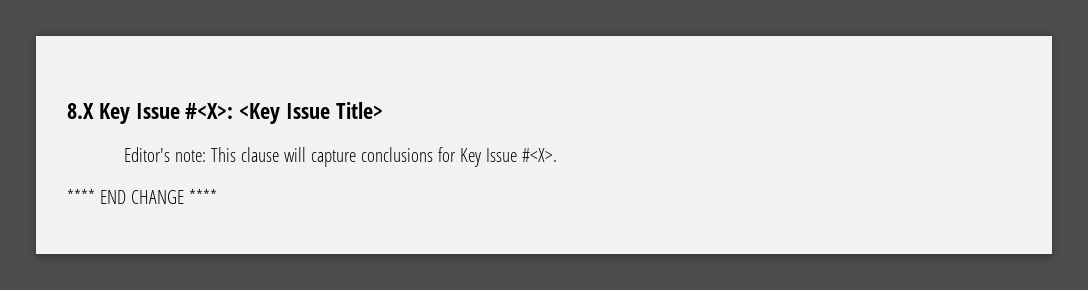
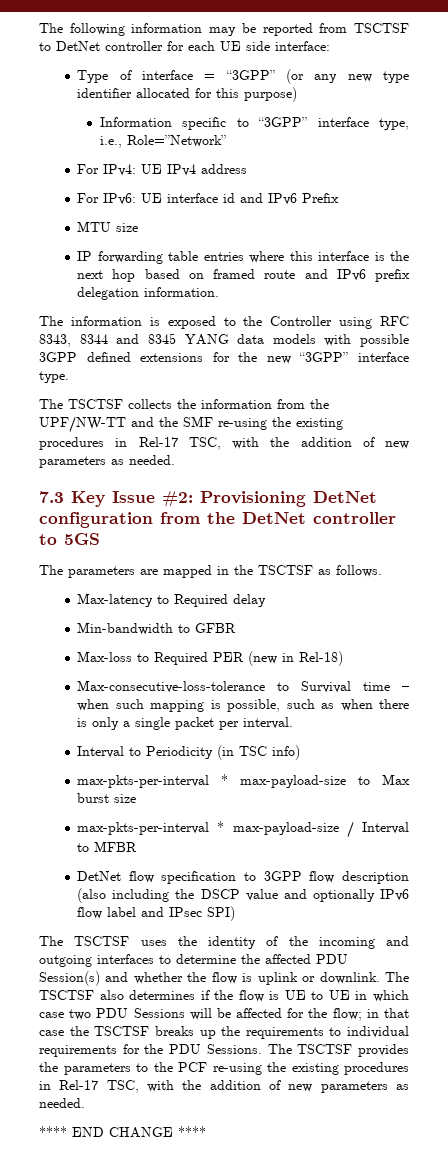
- 8.X Key Issue #<X>: <Key Issue Title>
- Editor's note: This clause will capture conclusions for Key Issue #<X>.
+ The following information may be reported from TSCTSF to DetNet controller for each UE side interface:
+ Type of interface = “3GPP” (or any new type identifier allocated for this purpose)
+ Information specific to “3GPP” interface type, i.e., Role=”Network”
+ For IPv4: UE IPv4 address
+ For IPv6: UE interface id and IPv6 Prefix
+ MTU size
+ IP forwarding table entries where this interface is the next hop based on framed route and IPv6 prefix delegation information.
+ The information is exposed to the Controller using RFC 8343, 8344 and 8345 YANG data models with possible 3GPP defined extensions for the new “3GPP” interface type.
+ The TSCTSF collects the information from the UPF/NW-TT and the SMF re-using the existing procedures in Rel-17 TSC, with the addition of new parameters as needed.
+ 7.3 Key Issue #2: Provisioning DetNet configuration from the DetNet controller to 5GS
+ The parameters are mapped in the TSCTSF as follows.
+ Max-latency to Required delay
+ Min-bandwidth to GFBR
+ Max-loss to Required PER (new in Rel-18)
+ Max-consecutive-loss-tolerance to Survival time – when such mapping is possible, such as when there is only a single packet per interval.
+ Interval to Periodicity (in TSC info)
+ max-pkts-per-interval * max-payload-size to Max burst size
+ max-pkts-per-interval * max-payload-size / Interval to MFBR
+ DetNet flow specification to 3GPP flow description (also including the DSCP value and optionally IPv6 flow label and IPsec SPI)
+ The TSCTSF uses the identity of the incoming and outgoing interfaces to determine the affected PDU Session(s) and whether the flow is uplink or downlink. The TSCTSF also determines if the flow is UE to UE in which case two PDU Sessions will be affected for the flow; in that case the TSCTSF breaks up the requirements to individual requirements for the PDU Sessions. The TSCTSF provides the parameters to the PCF re-using the existing procedures in Rel-17 TSC, with the addition of new parameters as needed.

